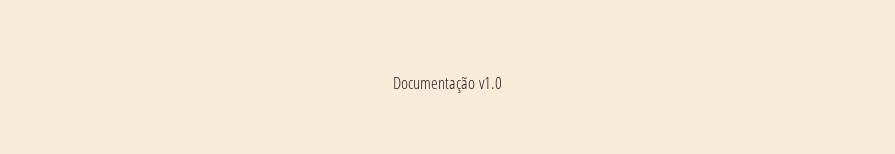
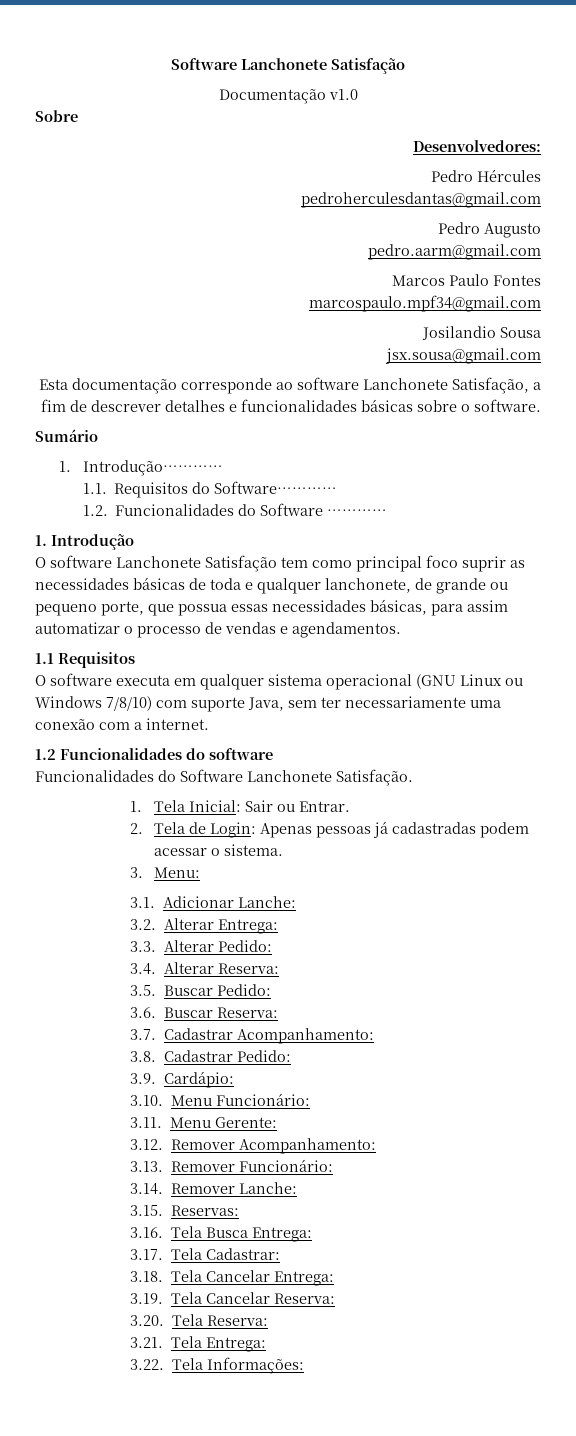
+ Software Lanchonete Satisfação
+ Sobre
+ Desenvolvedores:
+ Pedro Hércules
+ pedroherculesdantas@gmail.com
+ Pedro Augusto
+ pedro.aarm@gmail.com
+ Marcos Paulo Fontes
+ marcospaulo.mpf34@gmail.com
+ Josilandio Sousa
+ jsx.sousa@gmail.com
+ Esta documentação corresponde ao software Lanchonete Satisfação, a fim de descrever detalhes e funcionalidades básicas sobre o software.
+ Sumário
+ 1. Introdução…………
+ 1.1. Requisitos do Software…………
+ 1.2. Funcionalidades do Software …………
+ 1. Introdução
+ O software Lanchonete Satisfação tem como principal foco suprir as necessidades básicas de toda e qualquer lanchonete, de grande ou pequeno porte, que possua essas necessidades básicas, para assim automatizar o processo de vendas e agendamentos.
+ 1.1 Requisitos
+ O software executa em qualquer sistema operacional (GNU Linux ou Windows 7/8/10) com suporte Java, sem ter necessariamente uma conexão com a internet.
+ 1.2 Funcionalidades do software
+ Funcionalidades do Software Lanchonete Satisfação.
+ 1. Tela Inicial: Sair ou Entrar.
+ 2. Tela de Login: Apenas pessoas já cadastradas podem acessar o sistema.
+ 3. Menu:
+ 3.1. Adicionar Lanche:
+ 3.2. Alterar Entrega:
+ 3.3. Alterar Pedido:
+ 3.4. Alterar Reserva:
+ 3.5. Buscar Pedido:
+ 3.6. Buscar Reserva:
+ 3.7. Cadastrar Acompanhamento:
+ 3.8. Cadastrar Pedido:
+ 3.9. Cardápio:
+ 3.10. Menu Funcionário:
+ 3.11. Menu Gerente:
+ 3.12. Remover Acompanhamento:
+ 3.13. Remover Funcionário:
+ 3.14. Remover Lanche:
+ 3.15. Reservas:
+ 3.16. Tela Busca Entrega:
+ 3.17. Tela Cadastrar:
+ 3.18. Tela Cancelar Entrega:
+ 3.19. Tela Cancelar Reserva:
+ 3.20. Tela Reserva:
+ 3.21. Tela Entrega:
+ 3.22. Tela Informações:

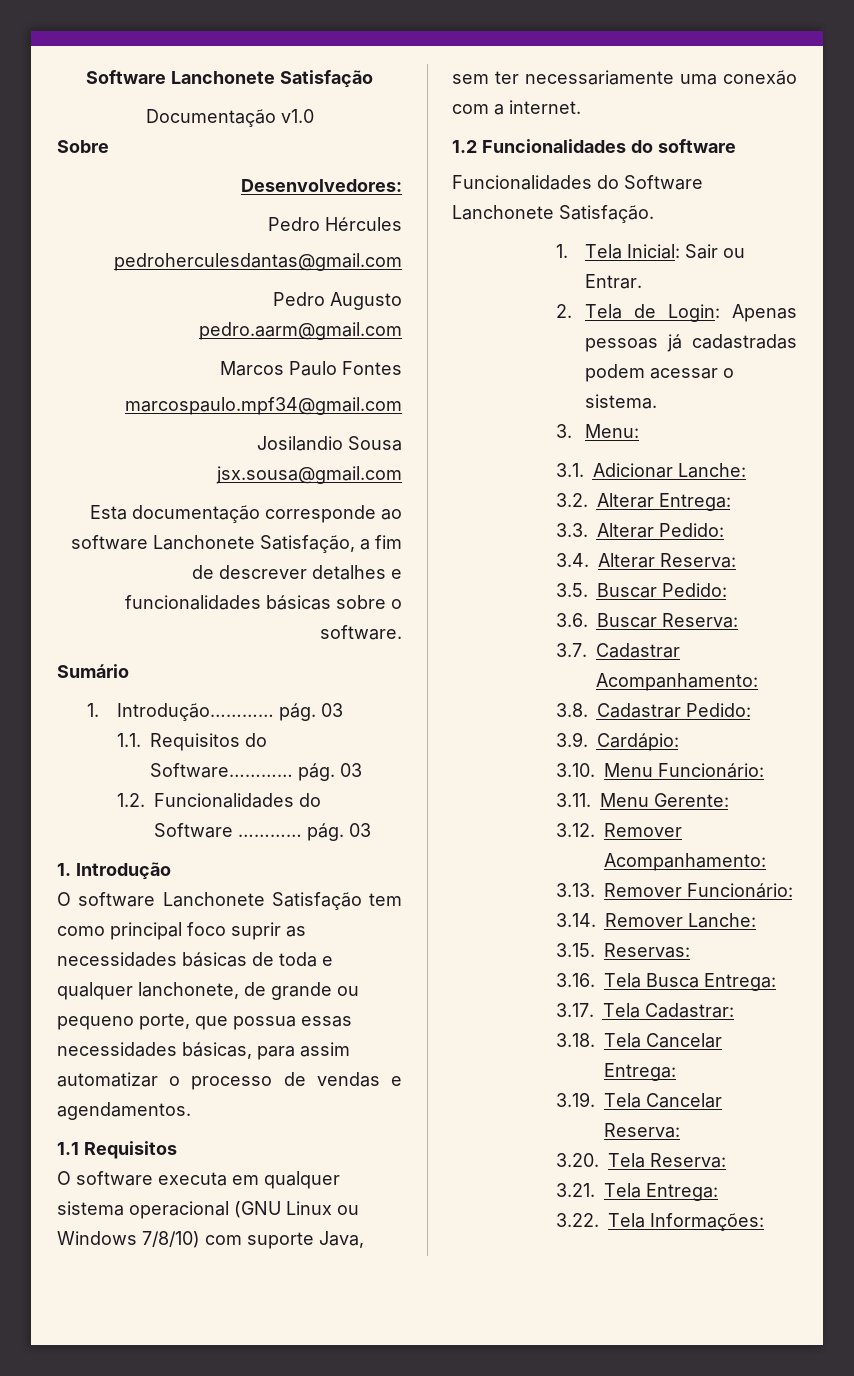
- 1. Introdução…………
+ 1. Introdução………… pág. 03
- 1.1. Requisitos do Software…………
+ 1.1. Requisitos do Software………… pág. 03
- 1.2. Funcionalidades do Software …………
+ 1.2. Funcionalidades do Software ………… pág. 03

